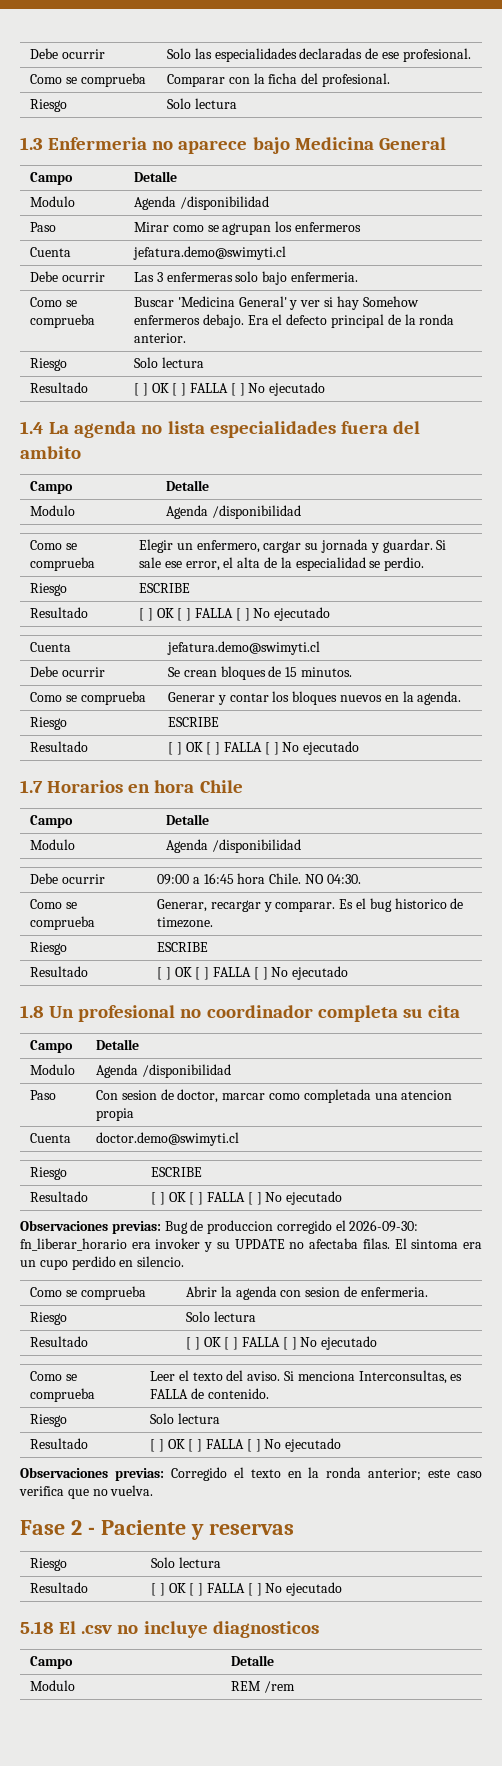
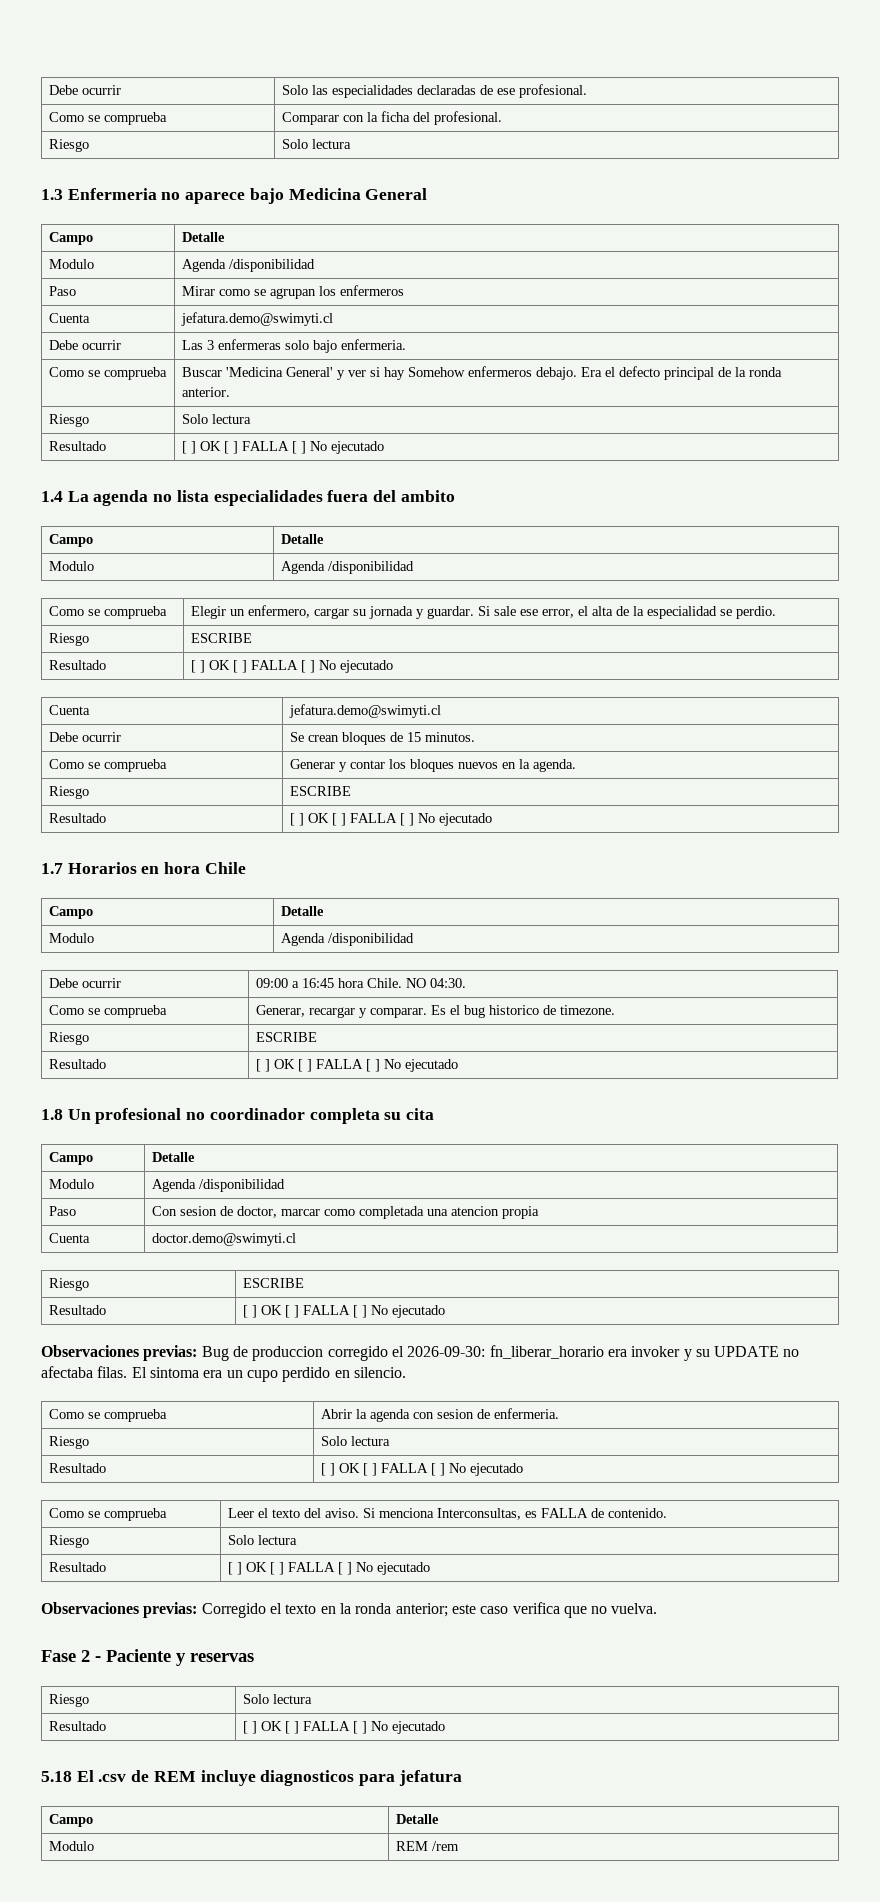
- 5.18 El .csv no incluye diagnosticos
+ 5.18 El .csv de REM incluye diagnosticos para jefatura

